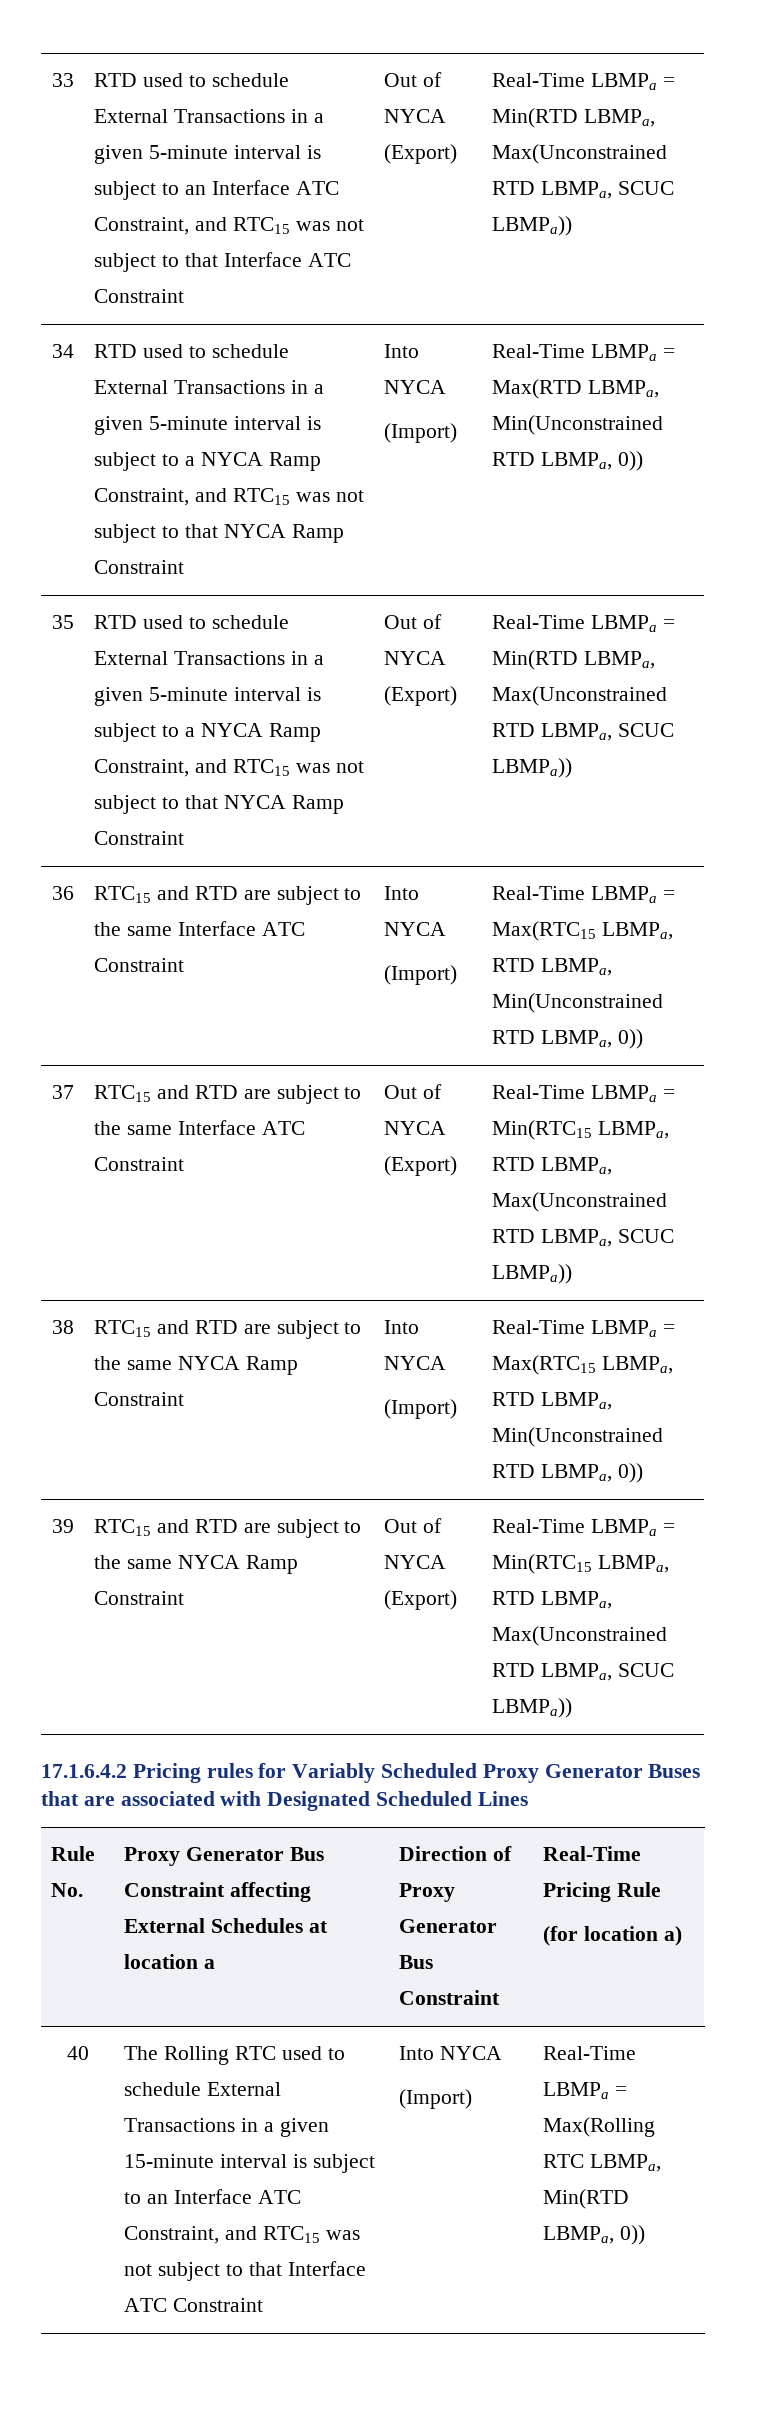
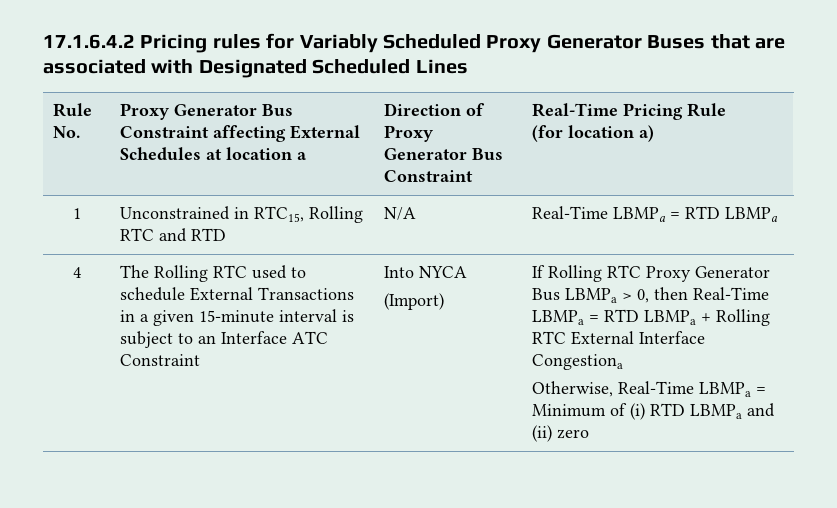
- 33 | RTD used to schedule External Transactions in a given 5-minute interval is subject to an Interface ATC Constraint, and RTC15 was not subject to that Interface ATC Constraint | Out of NYCA (Export) | Real-Time LBMPa = Min(RTD LBMPa, Max(Unconstrained RTD LBMPa, SCUC LBMPa))
- 34 | RTD used to schedule External Transactions in a given 5-minute interval is subject to a NYCA Ramp Constraint, and RTC15 was not subject to that NYCA Ramp Constraint | Into NYCA
- (Import) | Real-Time LBMPa = Max(RTD LBMPa, Min(Unconstrained RTD LBMPa, 0))
- 35 | RTD used to schedule External Transactions in a given 5-minute interval is subject to a NYCA Ramp Constraint, and RTC15 was not subject to that NYCA Ramp Constraint | Out of NYCA (Export) | Real-Time LBMPa = Min(RTD LBMPa, Max(Unconstrained RTD LBMPa, SCUC LBMPa))
- 36 | RTC15 and RTD are subject to the same Interface ATC Constraint | Into NYCA
- (Import) | Real-Time LBMPa = Max(RTC15 LBMPa, RTD LBMPa, Min(Unconstrained RTD LBMPa, 0))
- 37 | RTC15 and RTD are subject to the same Interface ATC Constraint | Out of NYCA (Export) | Real-Time LBMPa = Min(RTC15 LBMPa, RTD LBMPa, Max(Unconstrained RTD LBMPa, SCUC LBMPa))
- 38 | RTC15 and RTD are subject to the same NYCA Ramp Constraint | Into NYCA
- (Import) | Real-Time LBMPa = Max(RTC15 LBMPa, RTD LBMPa, Min(Unconstrained RTD LBMPa, 0))
- 39 | RTC15 and RTD are subject to the same NYCA Ramp Constraint | Out of NYCA (Export) | Real-Time LBMPa = Min(RTC15 LBMPa, RTD LBMPa, Max(Unconstrained RTD LBMPa, SCUC LBMPa))
- 40
+ 1 | Unconstrained in RTC15, Rolling RTC and RTD | N/A | Real-Time LBMPa = RTD LBMPa
+ 4
- The Rolling RTC used to schedule External Transactions in a given 15-minute interval is subject to an Interface ATC Constraint, and RTC15 was not subject to that Interface ATC Constraint | Into NYCA
- (Import) | Real-Time LBMPa = Max(Rolling RTC LBMPa, Min(RTD LBMPa, 0))
+ The Rolling RTC used to schedule External Transactions in a given 15-minute interval is subject to an Interface ATC Constraint | Into NYCA
+ (Import) | If Rolling RTC Proxy Generator Bus LBMPa > 0, then Real-Time LBMPa = RTD LBMPa + Rolling RTC External Interface Congestiona
+ Otherwise, Real-Time LBMPa = Minimum of (i) RTD LBMPa and (ii) zero

